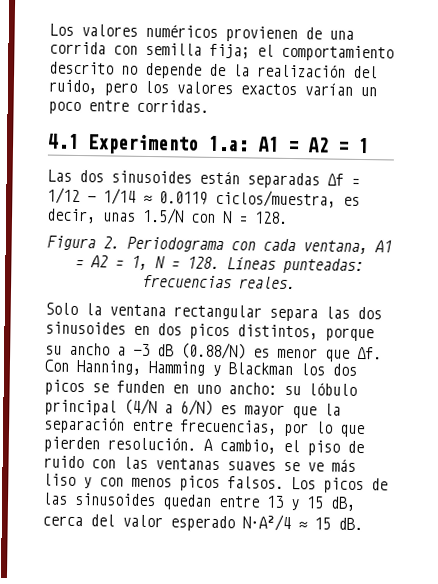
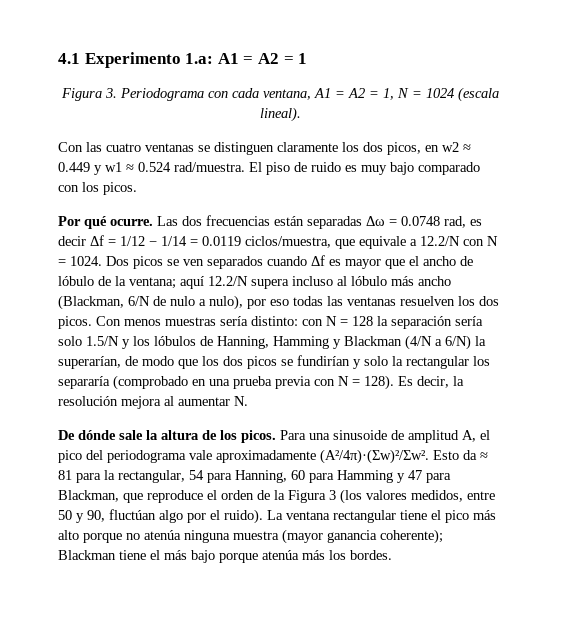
- Los valores numéricos provienen de una corrida con semilla fija; el comportamiento descrito no depende de la realización del ruido, pero los valores exactos varían un poco entre corridas.
- Las dos sinusoides están separadas Δf = 1/12 − 1/14 ≈ 0.0119 ciclos/muestra, es decir, unas 1.5/N con N = 128.
- Figura 2. Periodograma con cada ventana, A1 = A2 = 1, N = 128. Líneas punteadas: frecuencias reales.
- Solo la ventana rectangular separa las dos sinusoides en dos picos distintos, porque su ancho a −3 dB (0.88/N) es menor que Δf. Con Hanning, Hamming y Blackman los dos picos se funden en uno ancho: su lóbulo principal (4/N a 6/N) es mayor que la separación entre frecuencias, por lo que pierden resolución. A cambio, el piso de ruido con las ventanas suaves se ve más liso y con menos picos falsos. Los picos de las sinusoides quedan entre 13 y 15 dB, cerca del valor esperado N·A²/4 ≈ 15 dB.
+ Figura 3. Periodograma con cada ventana, A1 = A2 = 1, N = 1024 (escala lineal).
+ Con las cuatro ventanas se distinguen claramente los dos picos, en w2 ≈ 0.449 y w1 ≈ 0.524 rad/muestra. El piso de ruido es muy bajo comparado con los picos.
+ Por qué ocurre. Las dos frecuencias están separadas Δω = 0.0748 rad, es decir Δf = 1/12 − 1/14 = 0.0119 ciclos/muestra, que equivale a 12.2/N con N = 1024. Dos picos se ven separados cuando Δf es mayor que el ancho de lóbulo de la ventana; aquí 12.2/N supera incluso al lóbulo más ancho (Blackman, 6/N de nulo a nulo), por eso todas las ventanas resuelven los dos picos. Con menos muestras sería distinto: con N = 128 la separación sería solo 1.5/N y los lóbulos de Hanning, Hamming y Blackman (4/N a 6/N) la superarían, de modo que los dos picos se fundirían y solo la rectangular los separaría (comprobado en una prueba previa con N = 128). Es decir, la resolución mejora al aumentar N.
+ De dónde sale la altura de los picos. Para una sinusoide de amplitud A, el pico del periodograma vale aproximadamente (A²/4π)·(Σw)²/Σw². Esto da ≈ 81 para la rectangular, 54 para Hanning, 60 para Hamming y 47 para Blackman, que reproduce el orden de la Figura 3 (los valores medidos, entre 50 y 90, fluctúan algo por el ruido). La ventana rectangular tiene el pico más alto porque no atenúa ninguna muestra (mayor ganancia coherente); Blackman tiene el más bajo porque atenúa más los bordes.

